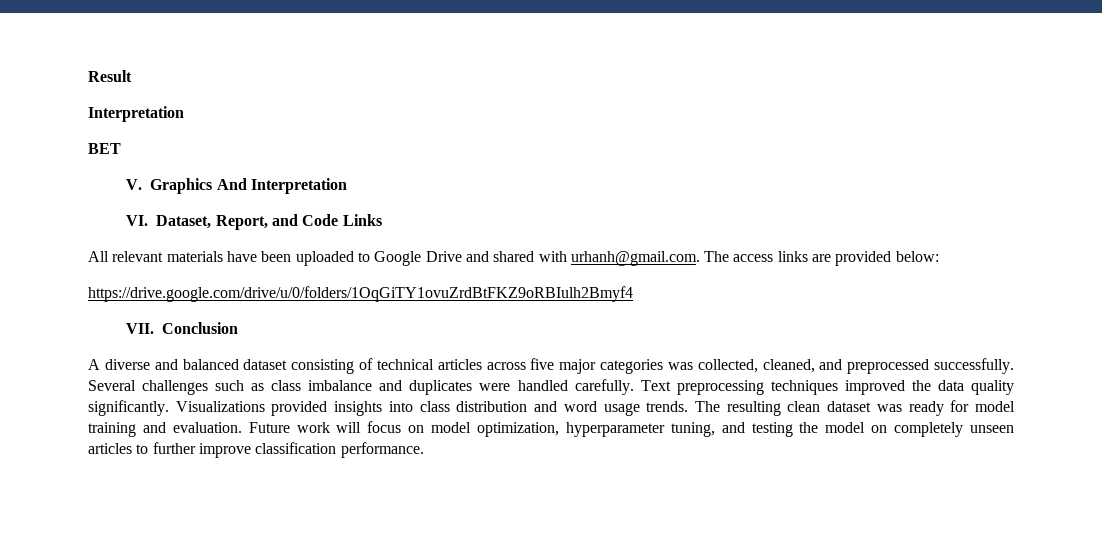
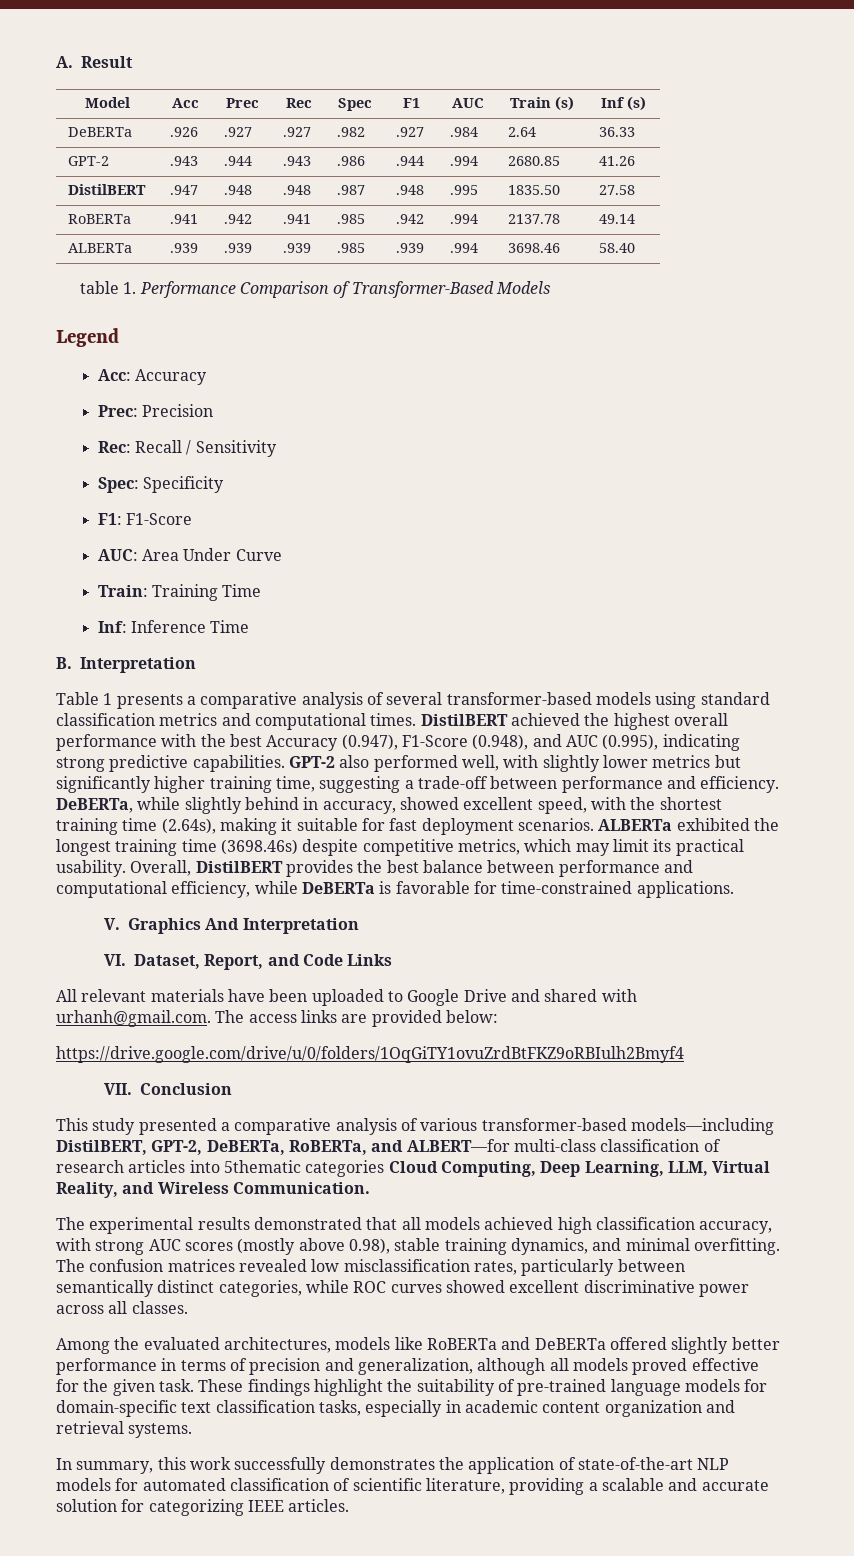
- Result
- Interpretation
- BET
+ A. Result
+ Model | Acc | Prec | Rec | Spec | F1 | AUC | Train (s) | Inf (s)
+ DeBERTa | .926 | .927 | .927 | .982 | .927 | .984 | 2.64 | 36.33
+ GPT-2 | .943 | .944 | .943 | .986 | .944 | .994 | 2680.85 | 41.26
+ DistilBERT | .947 | .948 | .948 | .987 | .948 | .995 | 1835.50 | 27.58
+ RoBERTa | .941 | .942 | .941 | .985 | .942 | .994 | 2137.78 | 49.14
+ ALBERTa | .939 | .939 | .939 | .985 | .939 | .994 | 3698.46 | 58.40
+ table 1. Performance Comparison of Transformer-Based Models
+ Legend
+ Acc: Accuracy
+ Prec: Precision
+ Rec: Recall / Sensitivity
+ Spec: Specificity
+ F1: F1-Score
+ AUC: Area Under Curve
+ Train: Training Time
+ Inf: Inference Time
+ B. Interpretation
+ Table 1 presents a comparative analysis of several transformer-based models using standard classification metrics and computational times. DistilBERT achieved the highest overall performance with the best Accuracy (0.947), F1-Score (0.948), and AUC (0.995), indicating strong predictive capabilities. GPT-2 also performed well, with slightly lower metrics but significantly higher training time, suggesting a trade-off between performance and efficiency. DeBERTa, while slightly behind in accuracy, showed excellent speed, with the shortest training time (2.64s), making it suitable for fast deployment scenarios. ALBERTa exhibited the longest training time (3698.46s) despite competitive metrics, which may limit its practical usability. Overall, DistilBERT provides the best balance between performance and computational efficiency, while DeBERTa is favorable for time-constrained applications.
- A diverse and balanced dataset consisting of technical articles across five major categories was collected, cleaned, and preprocessed successfully. Several challenges such as class imbalance and duplicates were handled carefully. Text preprocessing techniques improved the data quality significantly. Visualizations provided insights into class distribution and word usage trends. The resulting clean dataset was ready for model training and evaluation. Future work will focus on model optimization, hyperparameter tuning, and testing the model on completely unseen articles to further improve classification performance.
+ This study presented a comparative analysis of various transformer-based models—including DistilBERT, GPT-2, DeBERTa, RoBERTa, and ALBERT—for multi-class classification of research articles into 5thematic categories Cloud Computing, Deep Learning, LLM, Virtual Reality, and Wireless Communication.
+ The experimental results demonstrated that all models achieved high classification accuracy, with strong AUC scores (mostly above 0.98), stable training dynamics, and minimal overfitting. The confusion matrices revealed low misclassification rates, particularly between semantically distinct categories, while ROC curves showed excellent discriminative power across all classes.
+ Among the evaluated architectures, models like RoBERTa and DeBERTa offered slightly better performance in terms of precision and generalization, although all models proved effective for the given task. These findings highlight the suitability of pre-trained language models for domain-specific text classification tasks, especially in academic content organization and retrieval systems.
+ In summary, this work successfully demonstrates the application of state-of-the-art NLP models for automated classification of scientific literature, providing a scalable and accurate solution for categorizing IEEE articles.

